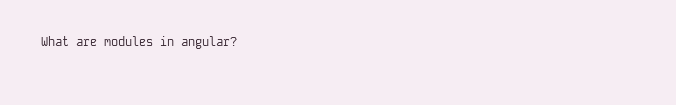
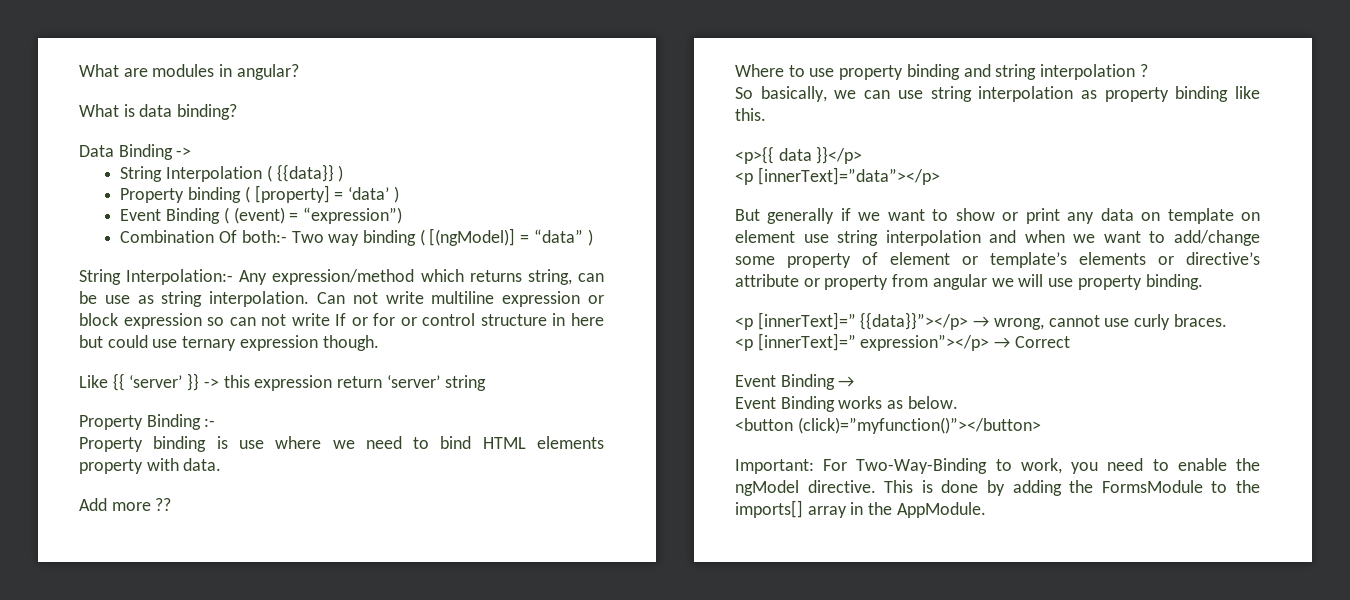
+ What is data binding?
+ Data Binding ->
+ String Interpolation ( {{data}} )
+ Property binding ( [property] = ‘data’ )
+ Event Binding ( (event) = “expression”)
+ Combination Of both:- Two way binding ( [(ngModel)] = “data” )
+ String Interpolation:- Any expression/method which returns string, can be use as string interpolation. Can not write multiline expression or block expression so can not write If or for or control structure in here but could use ternary expression though.
+ Like {{ ‘server’ }} -> this expression return ‘server’ string
+ Property Binding :-
+ Property binding is use where we need to bind HTML elements property with data.
+ Add more ??
+ Where to use property binding and string interpolation ?
+ So basically, we can use string interpolation as property binding like this.
+ <p>{{ data }}</p>
+ <p [innerText]=”data”></p>
+ But generally if we want to show or print any data on template on element use string interpolation and when we want to add/change some property of element or template’s elements or directive’s attribute or property from angular we will use property binding.
+ <p [innerText]=” {{data}}”></p> → wrong, cannot use curly braces.
+ <p [innerText]=” expression”></p> → Correct
+ Event Binding →
+ Event Binding works as below.
+ <button (click)=”myfunction()”></button>
+ Important: For Two-Way-Binding to work, you need to enable the ngModel directive. This is done by adding the FormsModule to the imports[] array in the AppModule.

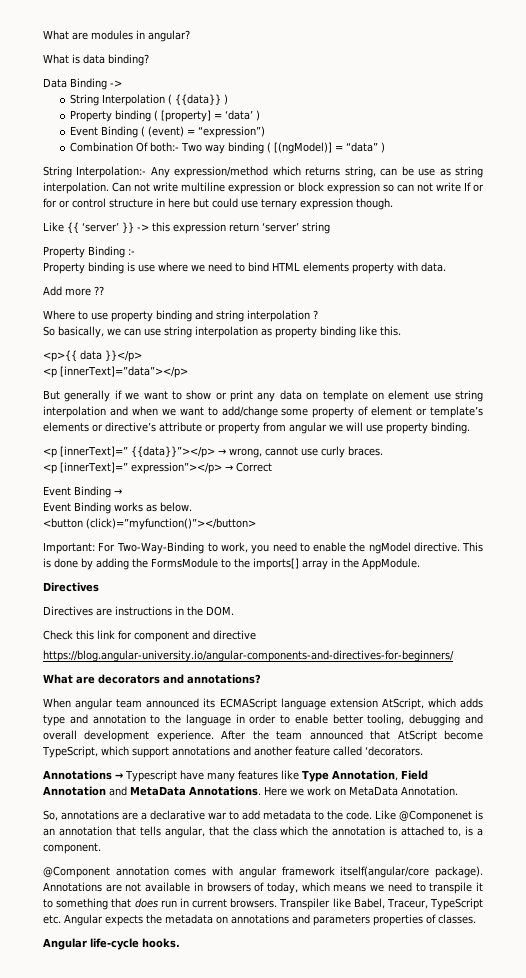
  This is done by adding the FormsModule to the imports[] array in the AppModule.
+ Directives
+ Directives are instructions in the DOM.
+ Check this link for component and directive
+ https://blog.angular-university.io/angular-components-and-directives-for-beginners/
+ What are decorators and annotations?
+ When angular team announced its ECMAScript language extension AtScript, which adds type and annotation to the language in order to enable better tooling, debugging and overall development experience. After the team announced that AtScript become TypeScript, which support annotations and another feature called ‘decorators.
+ Annotations → Typescript have many features like Type Annotation, Field Annotation and MetaData Annotations. Here we work on MetaData Annotation.
+ So, annotations are a declarative war to add metadata to the code. Like @Componenet is an annotation that tells angular, that the class which the annotation is attached to, is a component.
+ @Component annotation comes with angular framework itself(angular/core package). Annotations are not available in browsers of today, which means we need to transpile it to something that does run in current browsers. Transpiler like Babel, Traceur, TypeScript etc. Angular expects the metadata on annotations and parameters properties of classes.
+ Angular life-cycle hooks.

